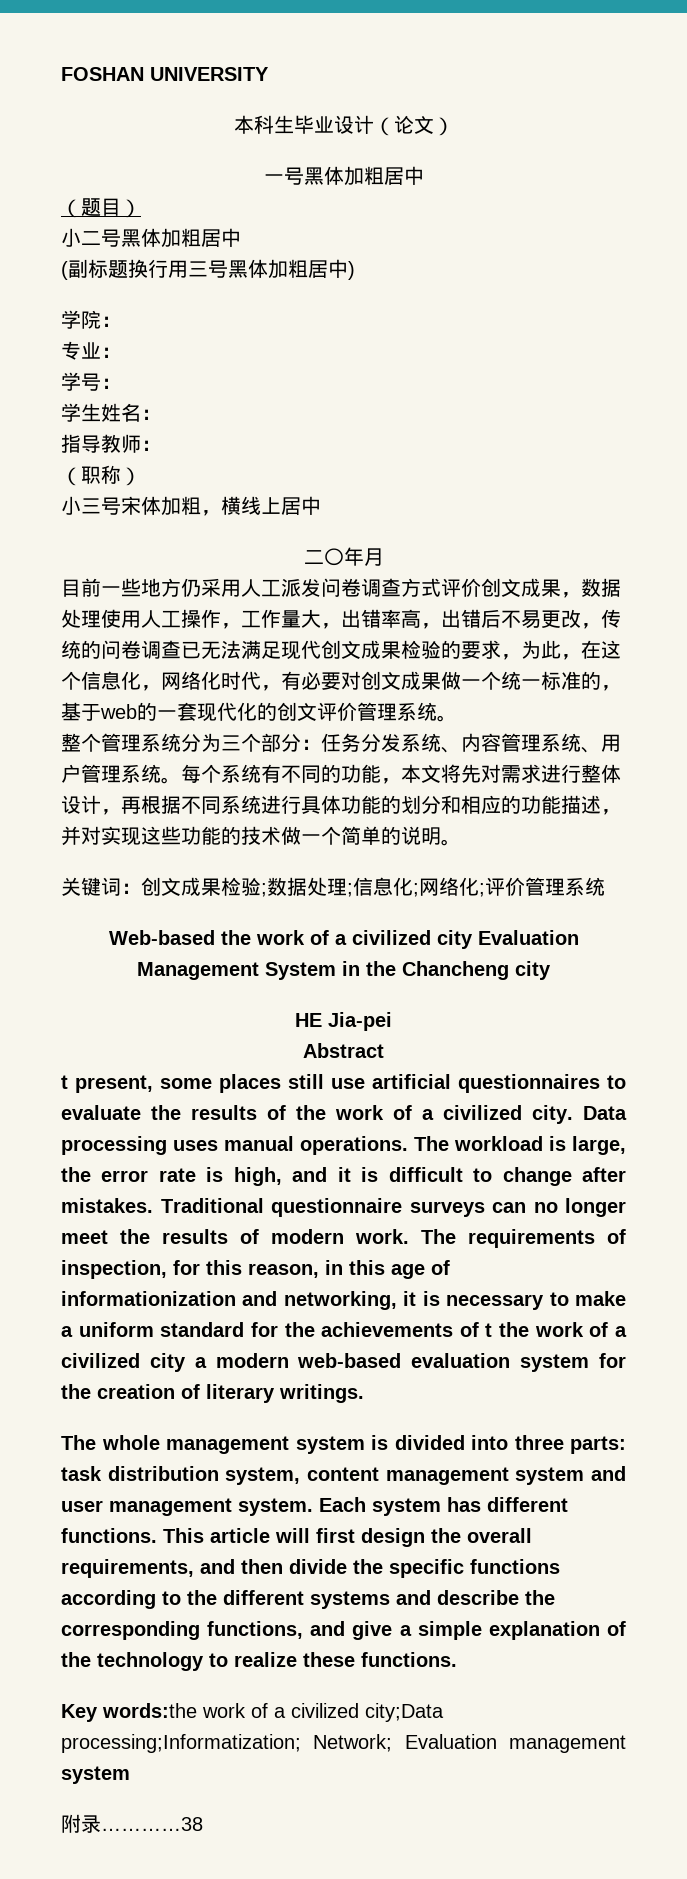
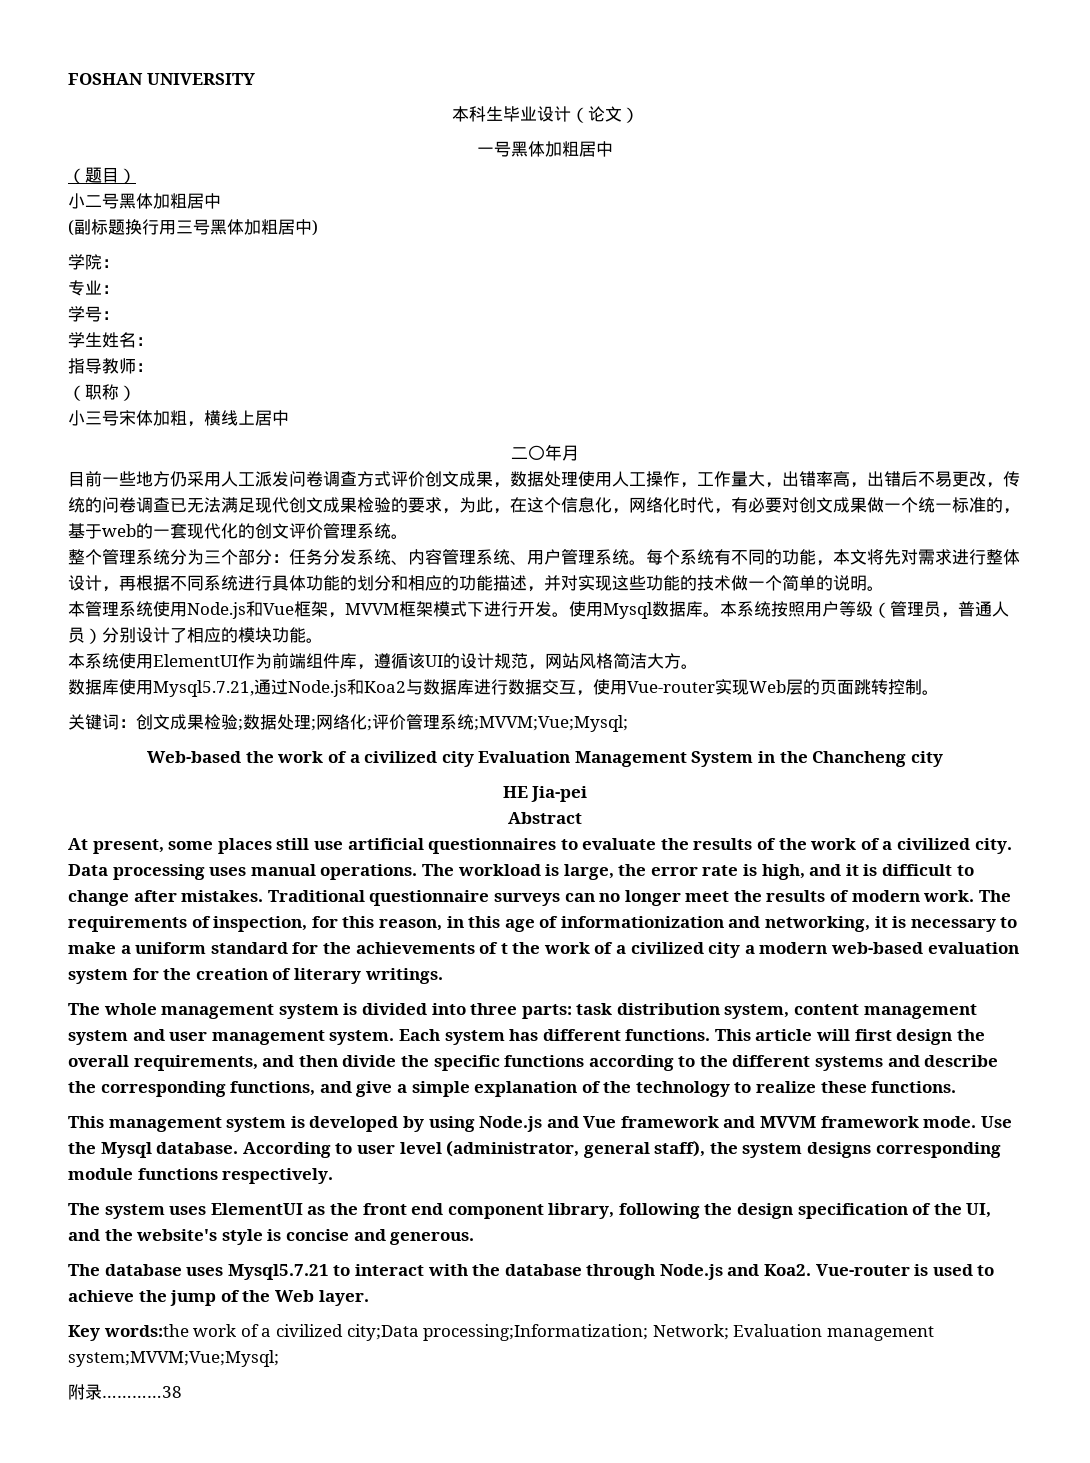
+ 本管理系统使用Node.js和Vue框架，MVVM框架模式下进行开发。使用Mysql数据库。本系统按照用户等级（管理员，普通人员）分别设计了相应的模块功能。
+ 本系统使用ElementUI作为前端组件库，遵循该UI的设计规范，网站风格简洁大方。
+ 数据库使用Mysql5.7.21,通过Node.js和Koa2与数据库进行数据交互，使用Vue-router实现Web层的页面跳转控制。
- 关键词：创文成果检验;数据处理;信息化;网络化;评价管理系统
+ 关键词：创文成果检验;数据处理;网络化;评价管理系统;MVVM;Vue;Mysql;
- t present, some places still use artificial questionnaires to evaluate the results of the work of a civilized city.
+ At present, some places still use artificial questionnaires to evaluate the results of the work of a civilized city.
+ This management system is developed by using Node.js and Vue framework and MVVM framework mode. Use the Mysql database. According to user level (administrator, general staff), the system designs corresponding module functions respectively.
+ The system uses ElementUI as the front end component library, following the design specification of the UI, and the website's style is concise and generous.
+ The database uses Mysql5.7.21 to interact with the database through Node.js and Koa2. Vue-router is used to achieve the jump of the Web layer.
- Key words:the work of a civilized city;Data processing;Informatization; Network; Evaluation management system
+ Key words:the work of a civilized city;Data processing;Informatization; Network; Evaluation management system;MVVM;Vue;Mysql;

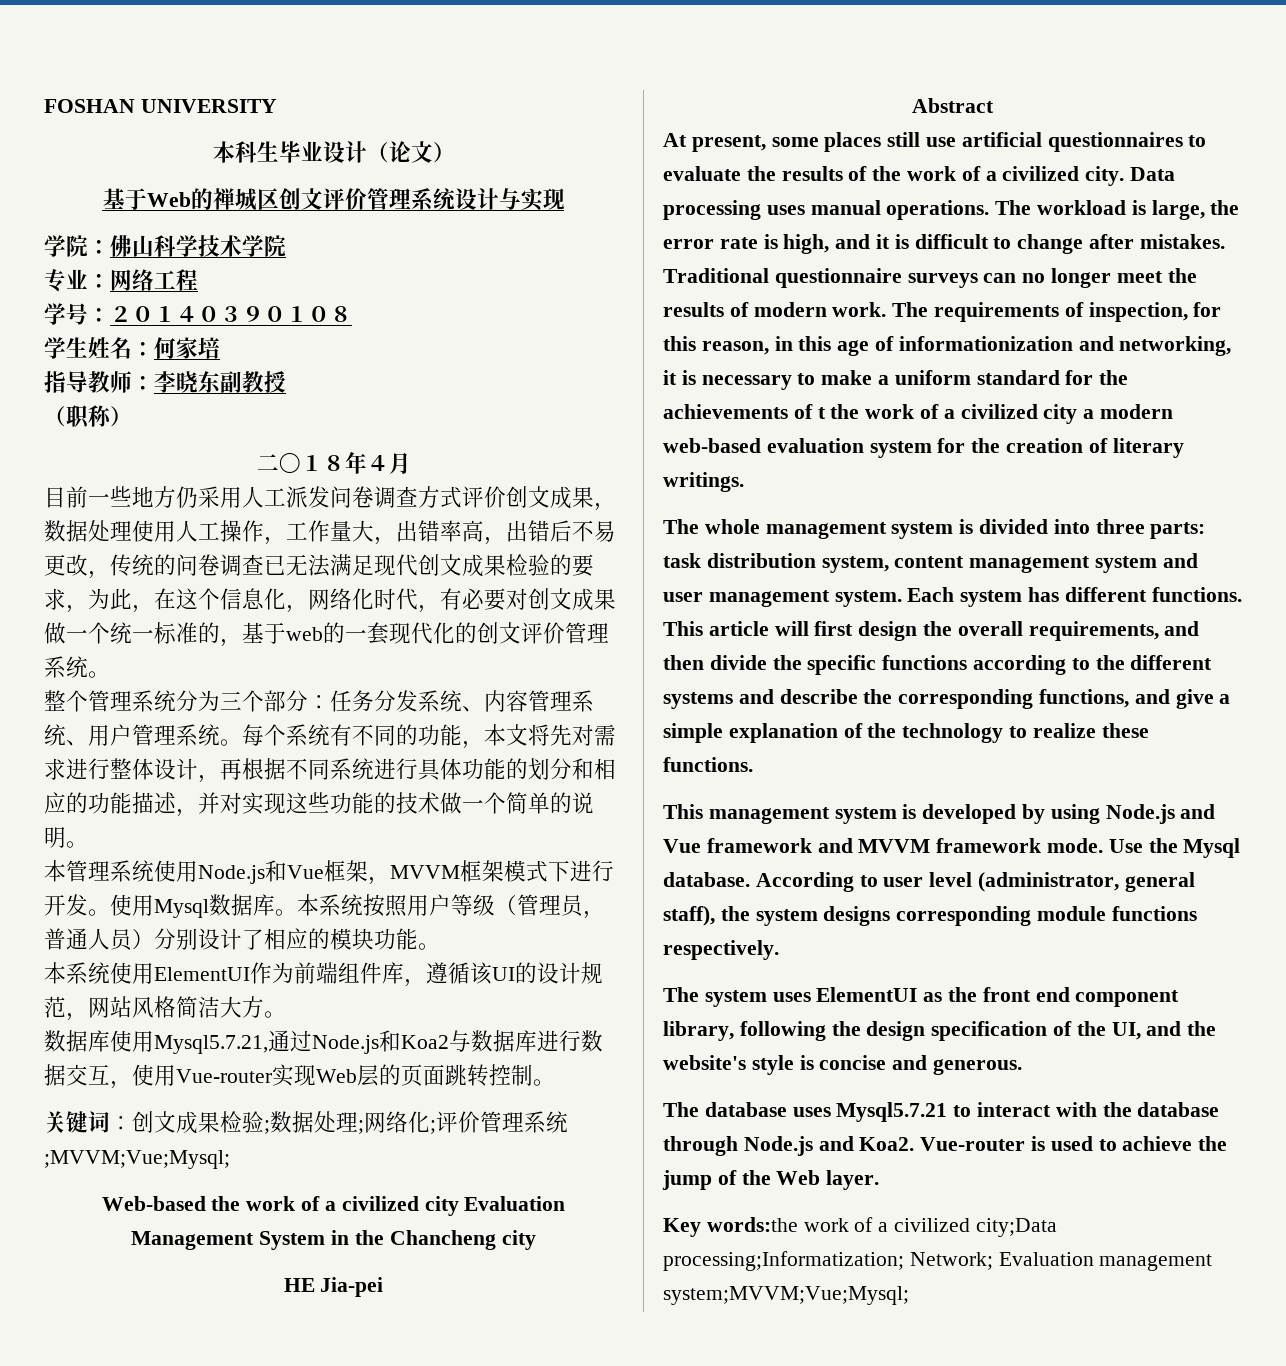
- 一号黑体加粗居中
- （题目）
- 小二号黑体加粗居中
- (副标题换行用三号黑体加粗居中)
- 学院：
+ 基于Web的禅城区创文评价管理系统设计与实现
+ 学院：佛山科学技术学院
- 专业：
+ 专业：网络工程
- 学号：
+ 学号：２０１４０３９０１０８
- 学生姓名：
+ 学生姓名：何家培
- 指导教师：
+ 指导教师：李晓东副教授
- 小三号宋体加粗，横线上居中
- 二〇年月
+ 二〇１８年４月
- 附录…………38

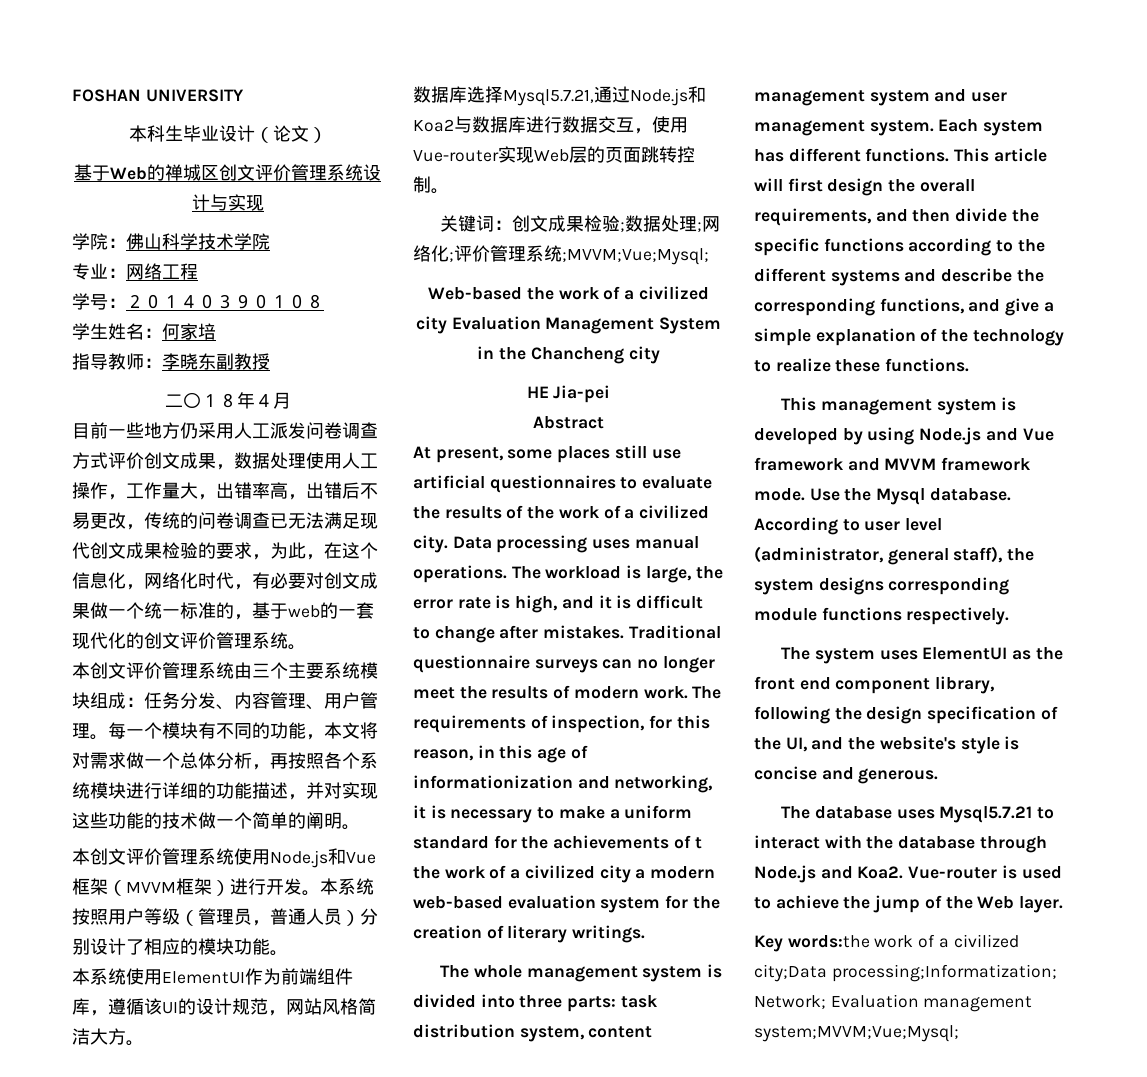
- （职称）
- 整个管理系统分为三个部分：任务分发系统、内容管理系统、用户管理系统。每个系统有不同的功能，本文将先对需求进行整体设计，再根据不同系统进行具体功能的划分和相应的功能描述，并对实现这些功能的技术做一个简单的说明。
+ 本创文评价管理系统由三个主要系统模块组成：任务分发、内容管理、用户管理。每一个模块有不同的功能，本文将对需求做一个总体分析，再按照各个系统模块进行详细的功能描述，并对实现这些功能的技术做一个简单的阐明。
- 本管理系统使用Node.js和Vue框架，MVVM框架模式下进行开发。
+ 本创文评价管理系统使用Node.js和Vue框架（MVVM框架）进行开发。
- 使用Mysql数据库。
- 数据库使用Mysql5.7.21,通过Node.js和Koa2与数据库进行数据交互，使用Vue-router实现Web层的页面跳转控制。
+ 数据库选择Mysql5.7.21,通过Node.js和Koa2与数据库进行数据交互，使用Vue-router实现Web层的页面跳转控制。

